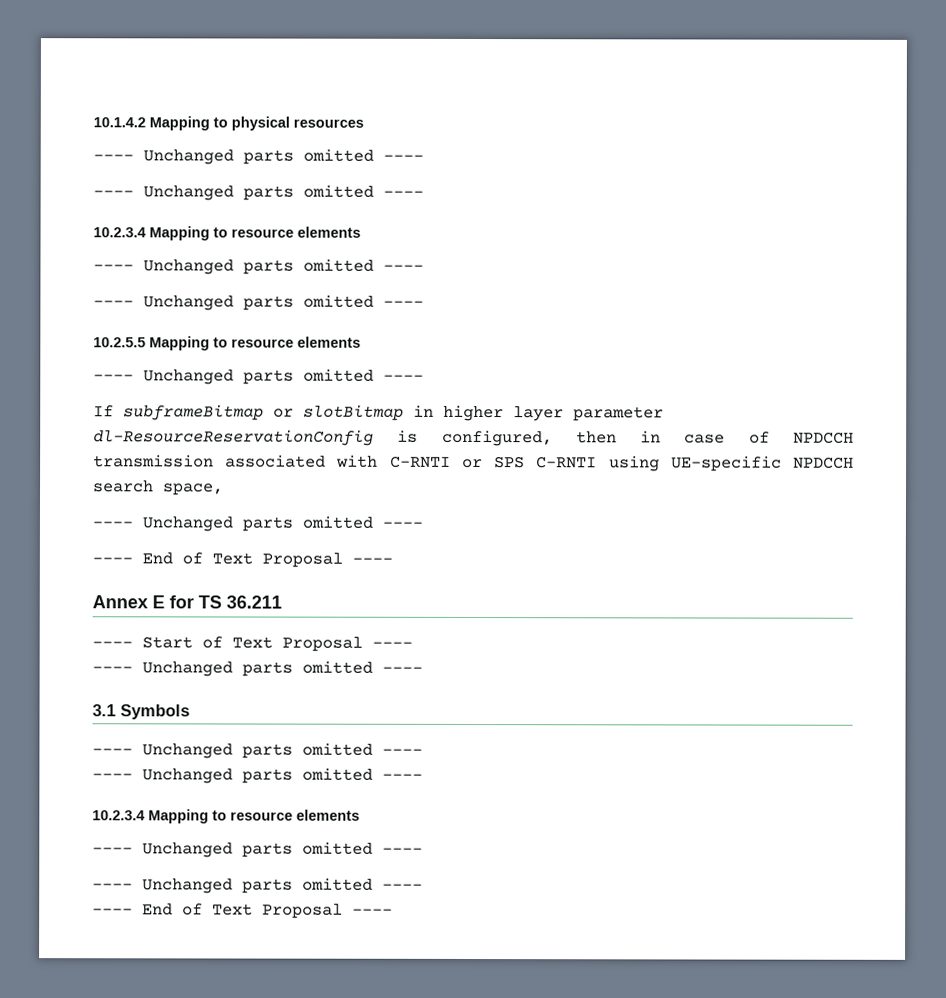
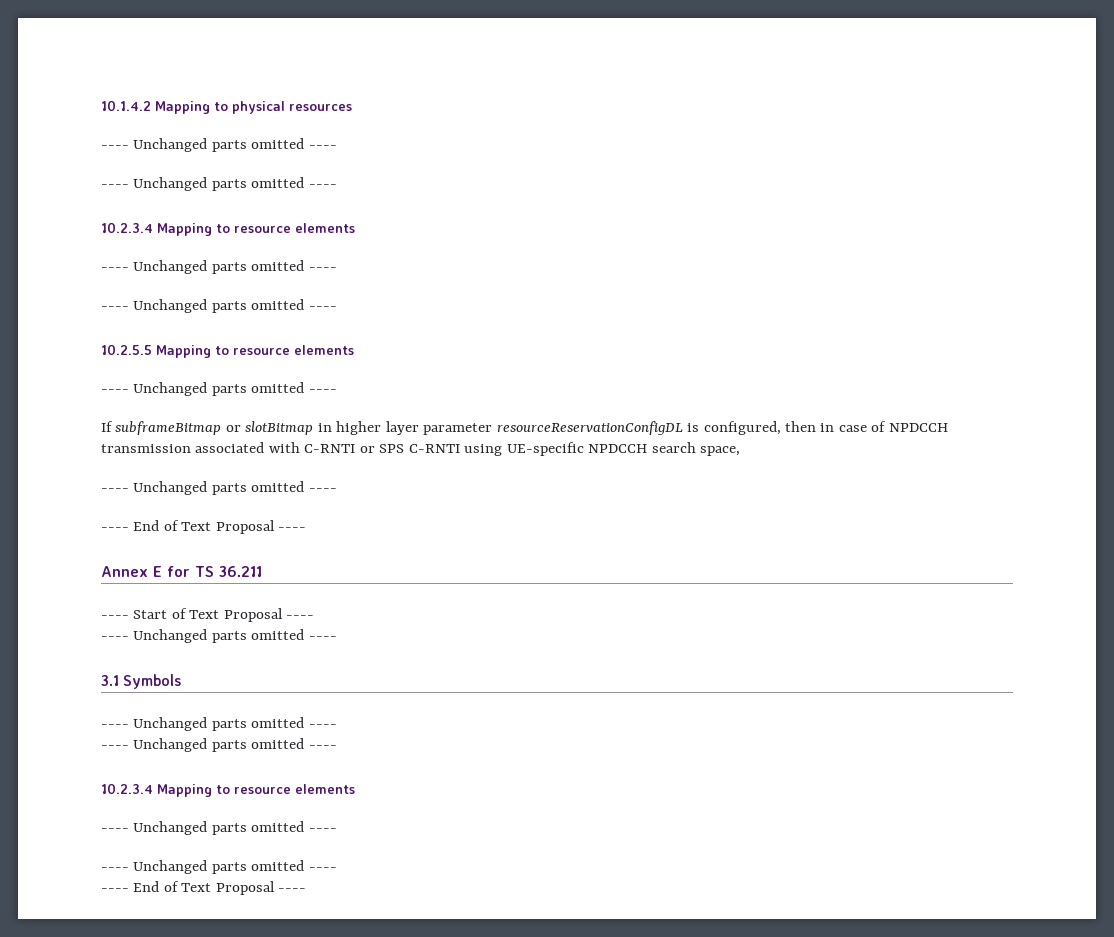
- If subframeBitmap or slotBitmap in higher layer parameter dl-ResourceReservationConfig is configured, then in case of NPDCCH transmission associated with C-RNTI or SPS C-RNTI using UE-specific NPDCCH search space,
+ If subframeBitmap or slotBitmap in higher layer parameter resourceReservationConfigDL is configured, then in case of NPDCCH transmission associated with C-RNTI or SPS C-RNTI using UE-specific NPDCCH search space,

